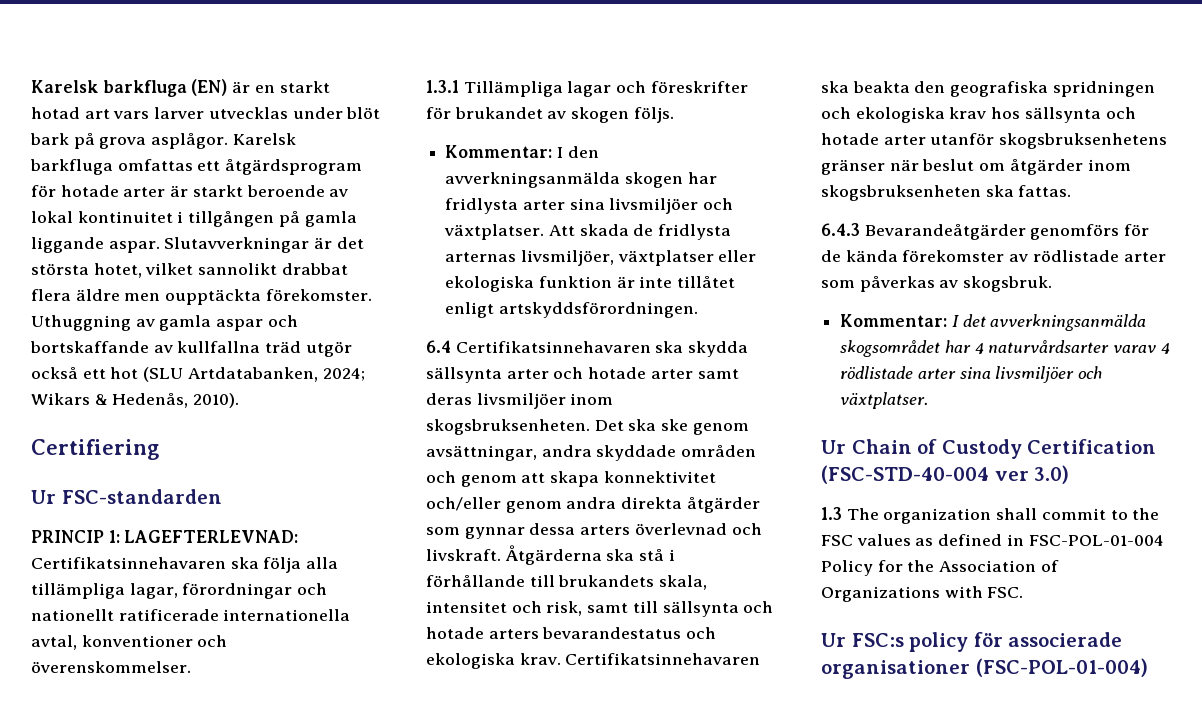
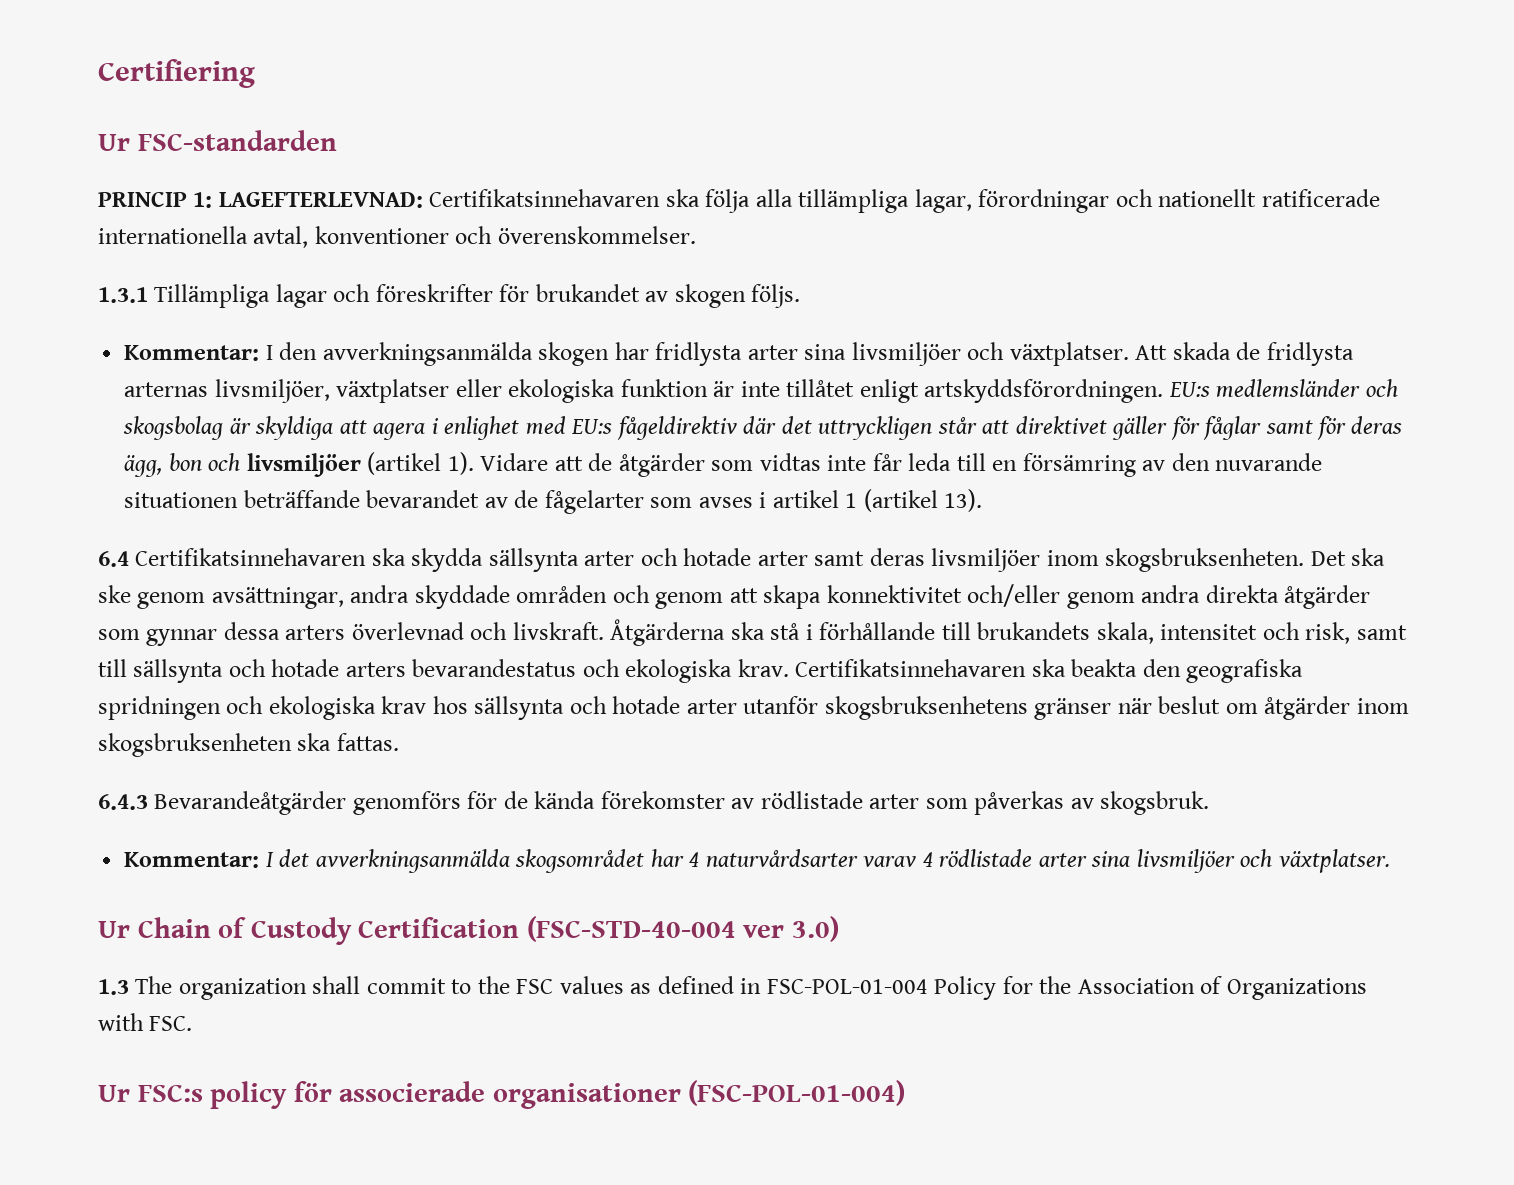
- Karelsk barkfluga (EN) är en starkt hotad art vars larver utvecklas under blöt bark på grova asplågor. Karelsk barkfluga omfattas ett åtgärdsprogram för hotade arter är starkt beroende av lokal kontinuitet i tillgången på gamla liggande aspar. Slutavverkningar är det största hotet, vilket sannolikt drabbat flera äldre men oupptäckta förekomster. Uthuggning av gamla aspar och bortskaffande av kullfallna träd utgör också ett hot (SLU Artdatabanken, 2024; Wikars & Hedenås, 2010).
+ EU:s medlemsländer och skogsbolag är skyldiga att agera i enlighet med EU:s fågeldirektiv där det uttryckligen står att direktivet gäller för fåglar samt för deras ägg, bon och livsmiljöer (artikel 1). Vidare att de åtgärder som vidtas inte får leda till en försämring av den nuvarande situationen beträffande bevarandet av de fågelarter som avses i artikel 1 (artikel 13).

